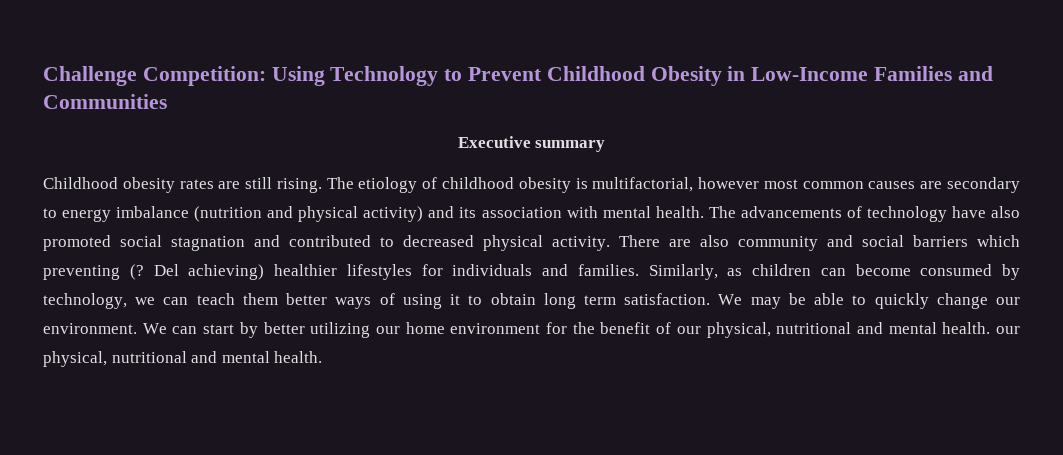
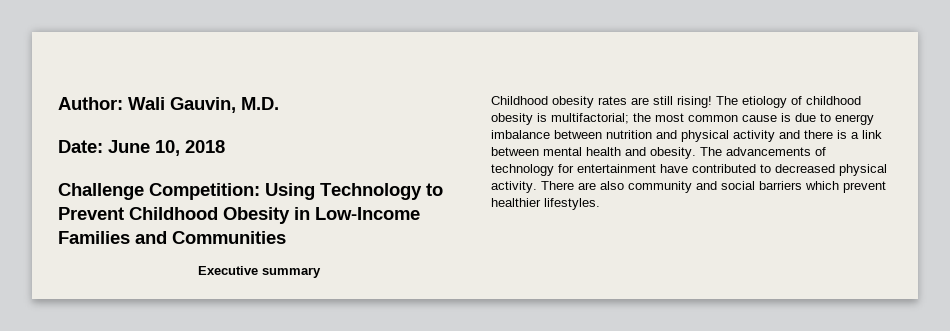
+ Author: Wali Gauvin, M.D.
+ Date: June 10, 2018
- Childhood obesity rates are still rising.
+ Childhood obesity rates are still rising!
- The etiology of childhood obesity is multifactorial, however most common causes are secondary to energy imbalance (nutrition and physical activity) and its association with mental health. The advancements of technology have also promoted social stagnation and contributed to decreased physical activity.
+ The etiology of childhood obesity is multifactorial; the most common cause is due to energy imbalance between nutrition and physical activity and there is a link between mental health and obesity. The advancements of technology for entertainment have contributed to decreased physical activity.
- There are also community and social barriers which preventing (? Del achieving) healthier lifestyles for individuals and families. Similarly, as children can become consumed by technology, we can teach them better ways of using it to obtain long term satisfaction. We may be able to quickly change our environment. We can start by better utilizing our home environment for the benefit of our physical, nutritional and mental health. our physical, nutritional and mental health.
+ There are also community and social barriers which prevent healthier lifestyles.

